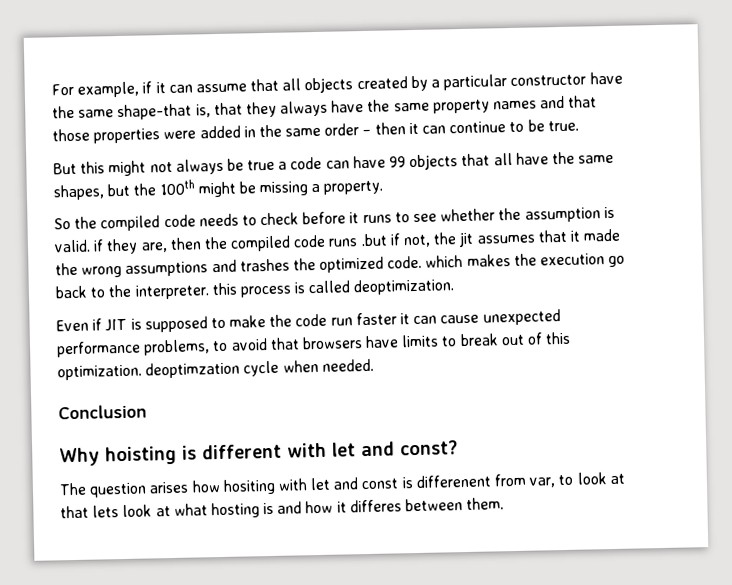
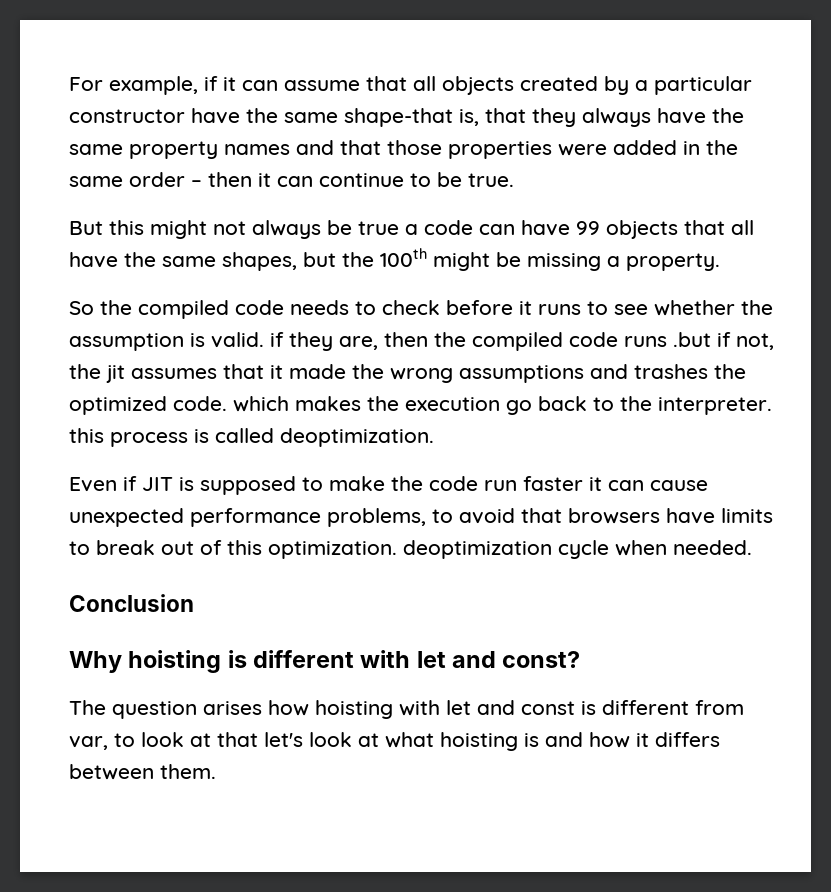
- Even if JIT is supposed to make the code run faster it can cause unexpected performance problems, to avoid that browsers have limits to break out of this optimization. deoptimzation cycle when needed.
+ Even if JIT is supposed to make the code run faster it can cause unexpected performance problems, to avoid that browsers have limits to break out of this optimization. deoptimization cycle when needed.
- The question arises how hositing with let and const is differenent from var, to look at that lets look at what hosting is and how it differes between them.
+ The question arises how hoisting with let and const is different from var, to look at that let's look at what hoisting is and how it differs between them.

